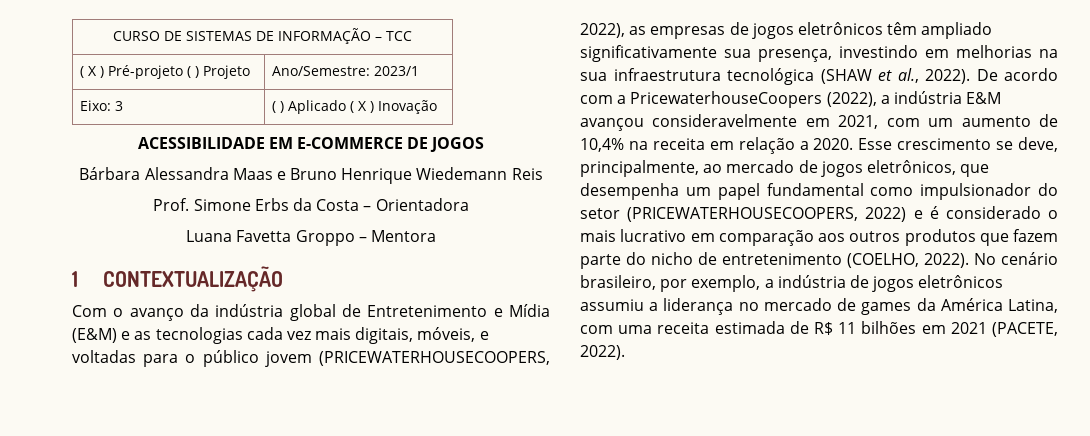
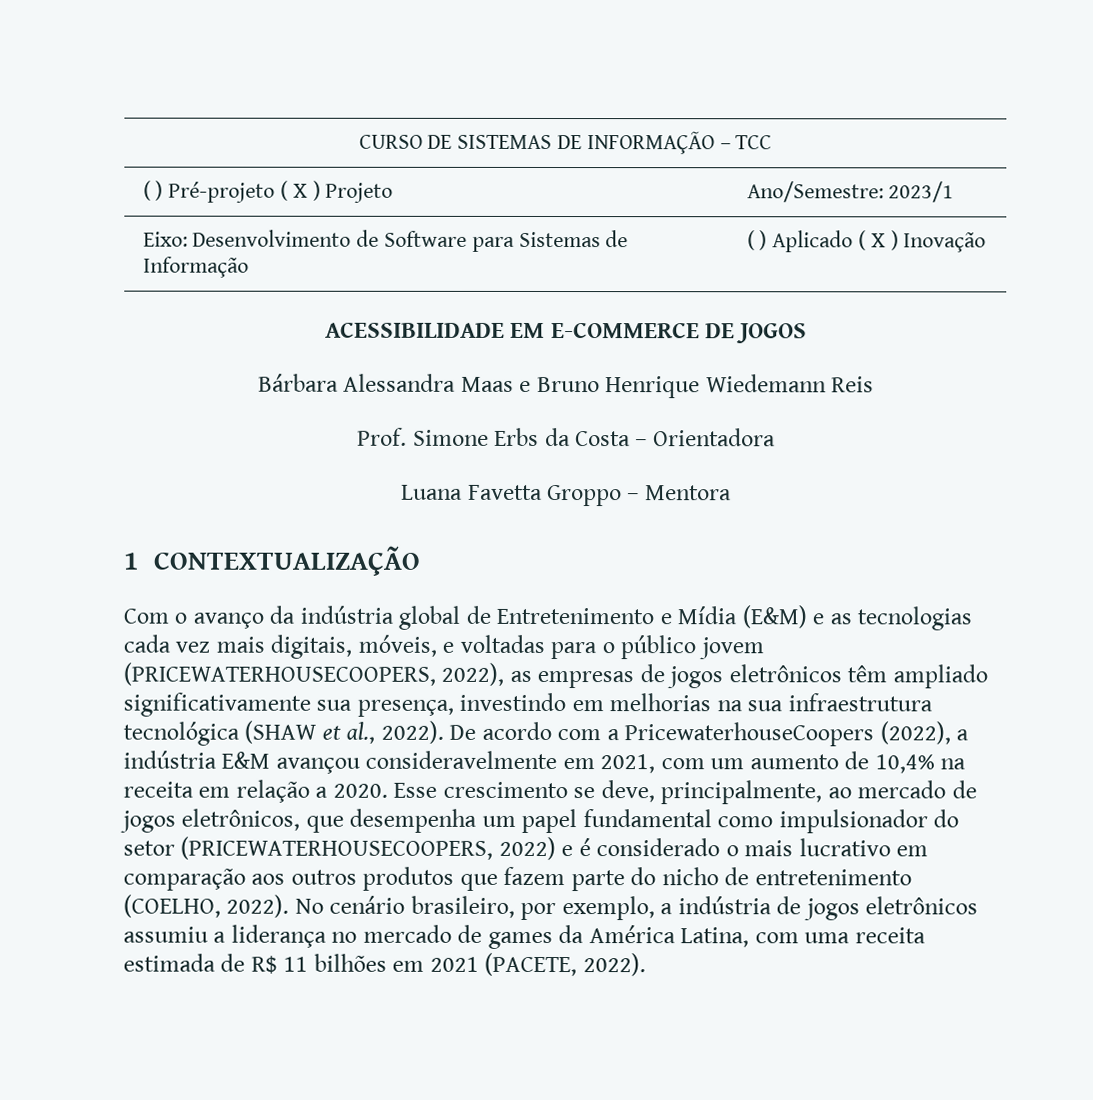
- ( X ) Pré-projeto ( ) Projeto | Ano/Semestre: 2023/1
+ ( ) Pré-projeto ( X ) Projeto | Ano/Semestre: 2023/1
- Eixo: 3 | ( ) Aplicado ( X ) Inovação
+ Eixo: Desenvolvimento de Software para Sistemas de Informação | ( ) Aplicado ( X ) Inovação

